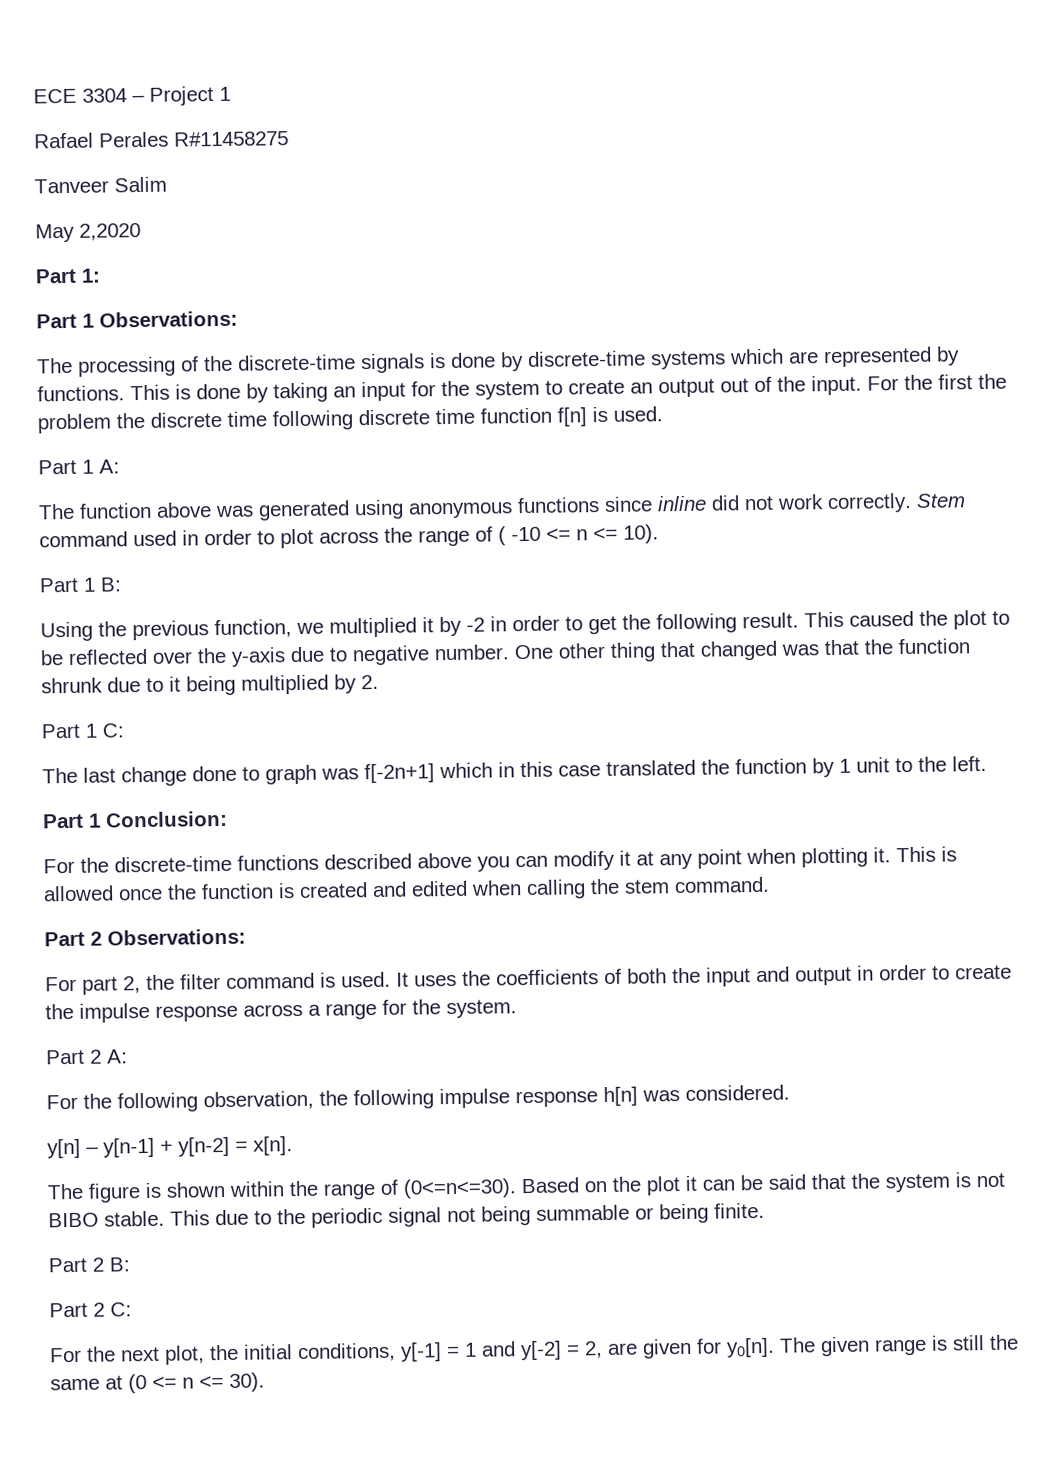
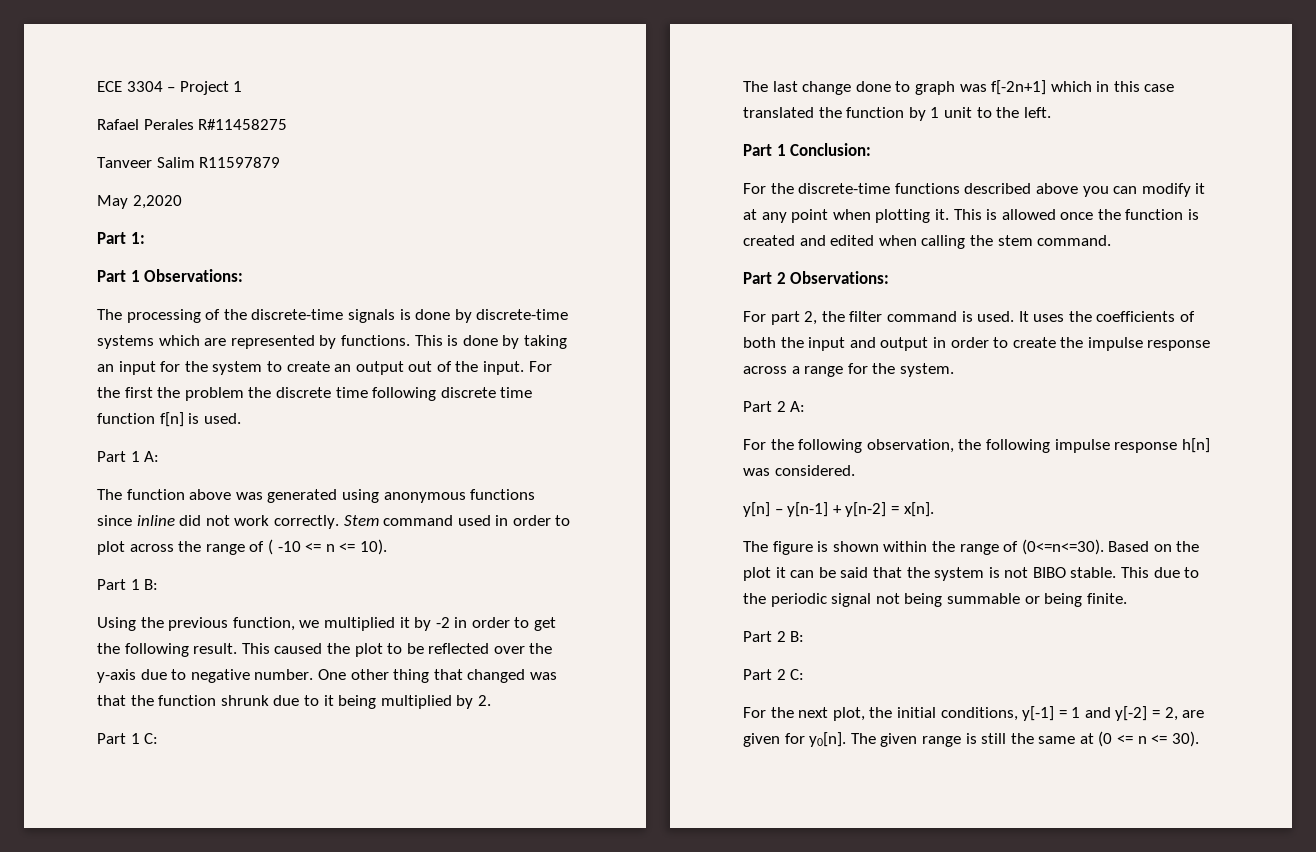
- Tanveer Salim
+ Tanveer Salim R11597879

